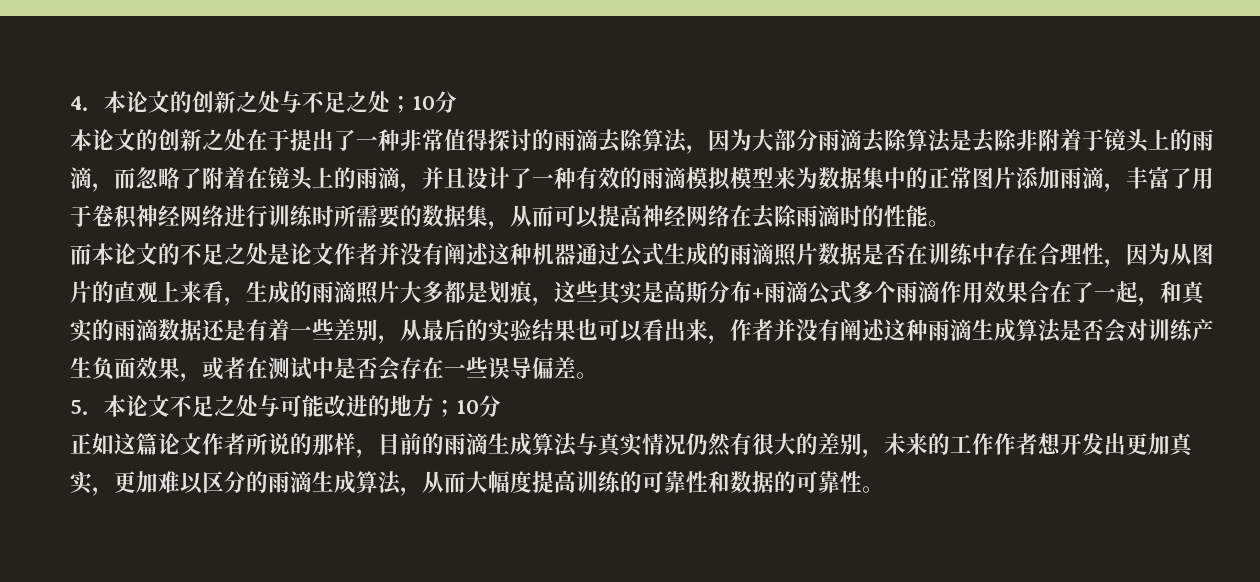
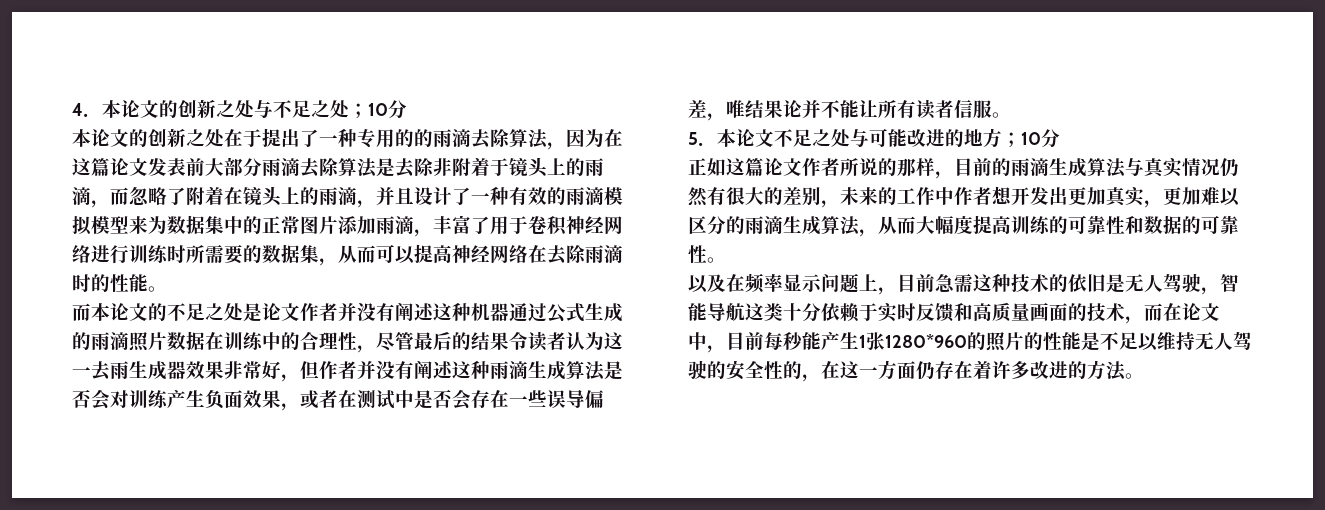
- 本论文的创新之处在于提出了一种非常值得探讨的雨滴去除算法，因为大部分雨滴去除算法是去除非附着于镜头上的雨滴，而忽略了附着在镜头上的雨滴，并且设计了一种有效的雨滴模拟模型来为数据集中的正常图片添加雨滴，丰富了用于卷积神经网络进行训练时所需要的数据集，从而可以提高神经网络在去除雨滴时的性能。
+ 本论文的创新之处在于提出了一种专用的的雨滴去除算法，因为在这篇论文发表前大部分雨滴去除算法是去除非附着于镜头上的雨滴，而忽略了附着在镜头上的雨滴，并且设计了一种有效的雨滴模拟模型来为数据集中的正常图片添加雨滴，丰富了用于卷积神经网络进行训练时所需要的数据集，从而可以提高神经网络在去除雨滴时的性能。
- 而本论文的不足之处是论文作者并没有阐述这种机器通过公式生成的雨滴照片数据是否在训练中存在合理性，因为从图片的直观上来看，生成的雨滴照片大多都是划痕，这些其实是高斯分布+雨滴公式多个雨滴作用效果合在了一起，和真实的雨滴数据还是有着一些差别，从最后的实验结果也可以看出来，作者并没有阐述这种雨滴生成算法是否会对训练产生负面效果，或者在测试中是否会存在一些误导偏差。
+ 而本论文的不足之处是论文作者并没有阐述这种机器通过公式生成的雨滴照片数据在训练中的合理性，尽管最后的结果令读者认为这一去雨生成器效果非常好，但作者并没有阐述这种雨滴生成算法是否会对训练产生负面效果，或者在测试中是否会存在一些误导偏差，唯结果论并不能让所有读者信服。
- 正如这篇论文作者所说的那样，目前的雨滴生成算法与真实情况仍然有很大的差别，未来的工作作者想开发出更加真实，更加难以区分的雨滴生成算法，从而大幅度提高训练的可靠性和数据的可靠性。
+ 正如这篇论文作者所说的那样，目前的雨滴生成算法与真实情况仍然有很大的差别，未来的工作中作者想开发出更加真实，更加难以区分的雨滴生成算法，从而大幅度提高训练的可靠性和数据的可靠性。
+ 以及在频率显示问题上，目前急需这种技术的依旧是无人驾驶，智能导航这类十分依赖于实时反馈和高质量画面的技术，而在论文中，目前每秒能产生1张1280*960的照片的性能是不足以维持无人驾驶的安全性的，在这一方面仍存在着许多改进的方法。

